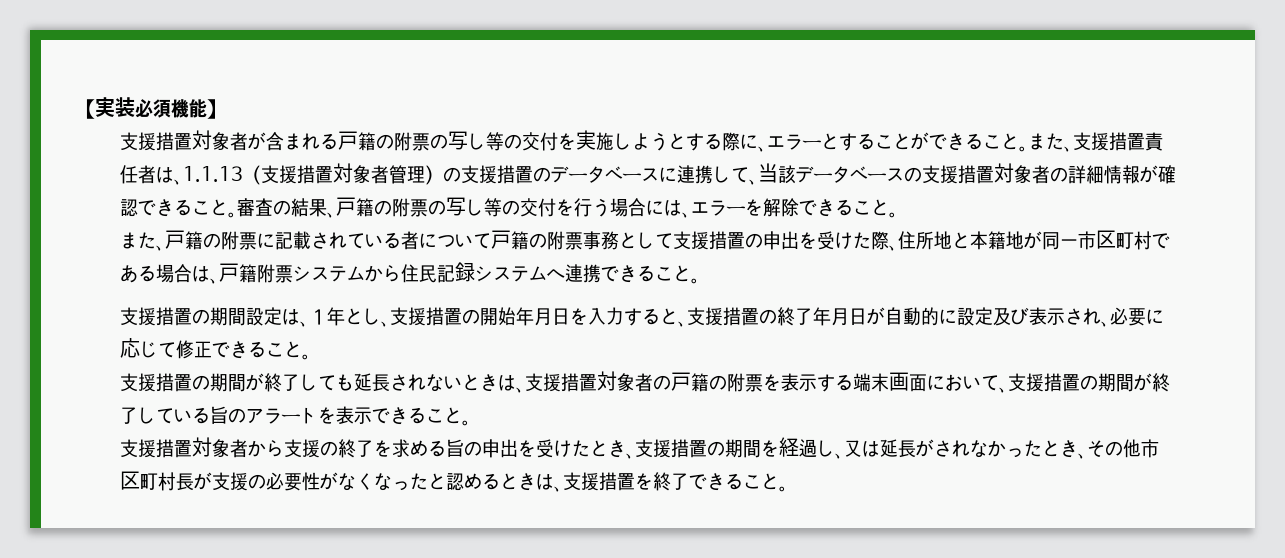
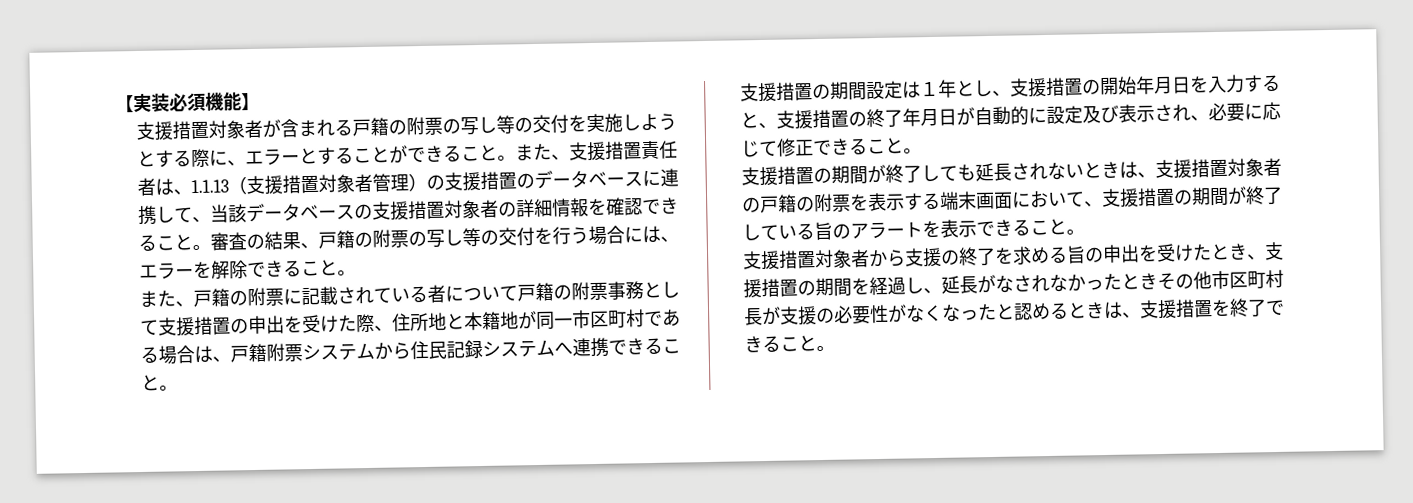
- また、支援措置責任者は、1.1.13（支援措置対象者管理）の支援措置のデータベースに連携して、当該データベースの支援措置対象者の詳細情報が確認できること。
+ また、支援措置責任者は、1.1.13（支援措置対象者管理）の支援措置のデータベースに連携して、当該データベースの支援措置対象者の詳細情報を確認できること。
- 支援措置の期間設定は、１年とし、支援措置の開始年月日を入力すると、支援措置の終了年月日が自動的に設定及び表示され、必要に応じて修正できること。
+ 支援措置の期間設定は１年とし、支援措置の開始年月日を入力すると、支援措置の終了年月日が自動的に設定及び表示され、必要に応じて修正できること。
- 支援措置対象者から支援の終了を求める旨の申出を受けたとき、支援措置の期間を経過し、又は延長がされなかったとき、その他市区町村長が支援の必要性がなくなったと認めるときは、支援措置を終了できること。
+ 支援措置対象者から支援の終了を求める旨の申出を受けたとき、支援措置の期間を経過し、延長がなされなかったときその他市区町村長が支援の必要性がなくなったと認めるときは、支援措置を終了できること。

